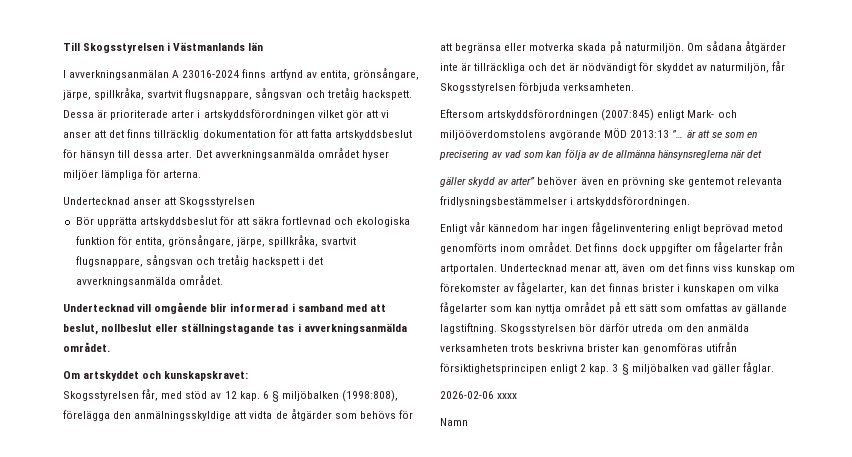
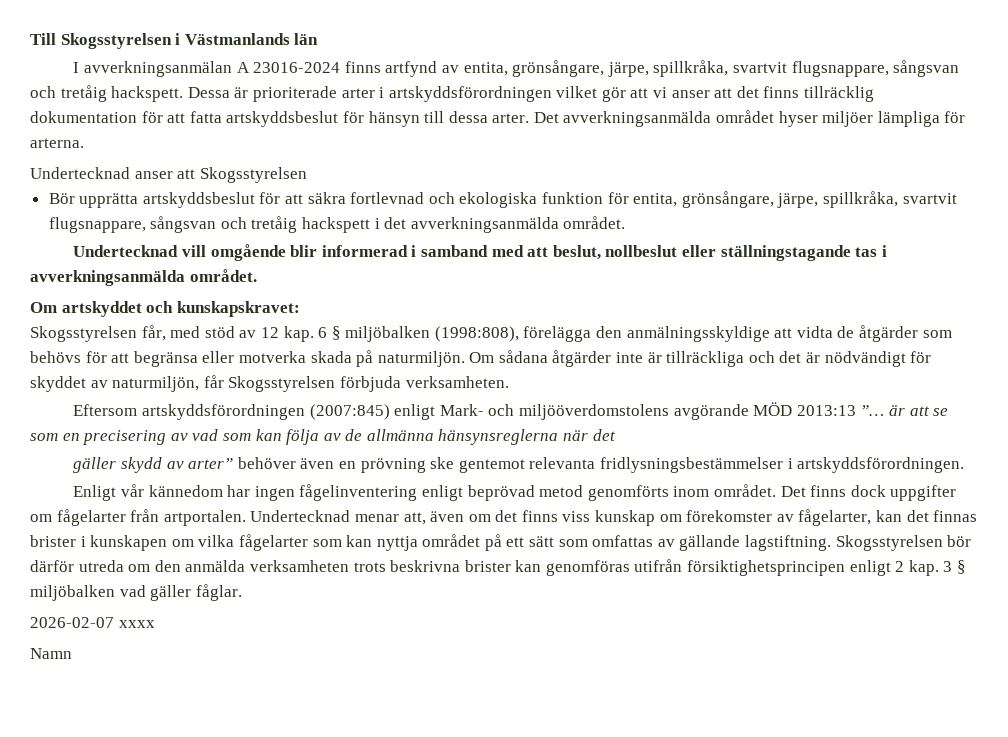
- 2026-02-06 xxxx
+ 2026-02-07 xxxx

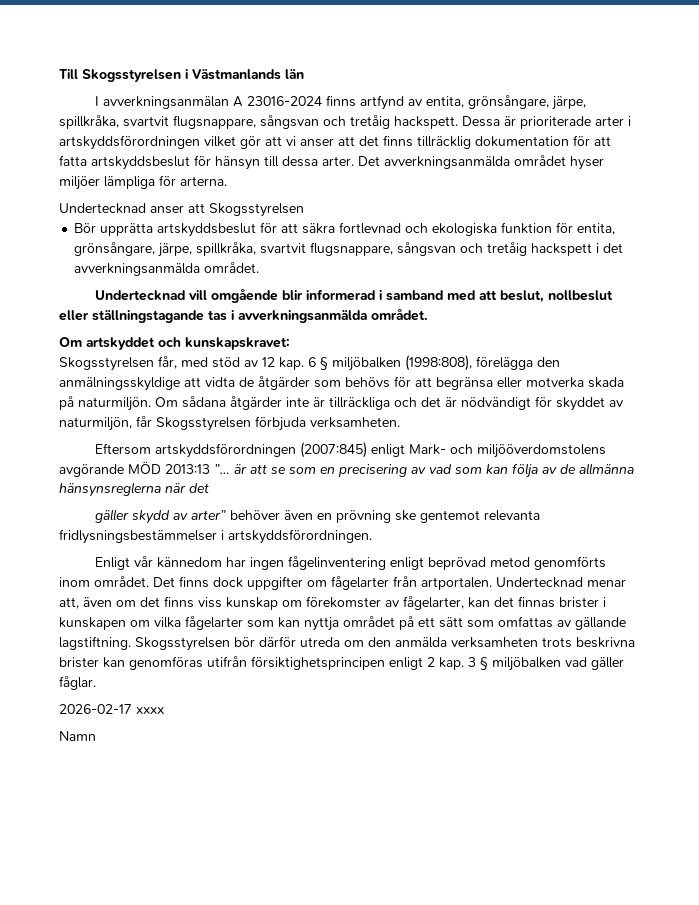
- 2026-02-07 xxxx
+ 2026-02-17 xxxx

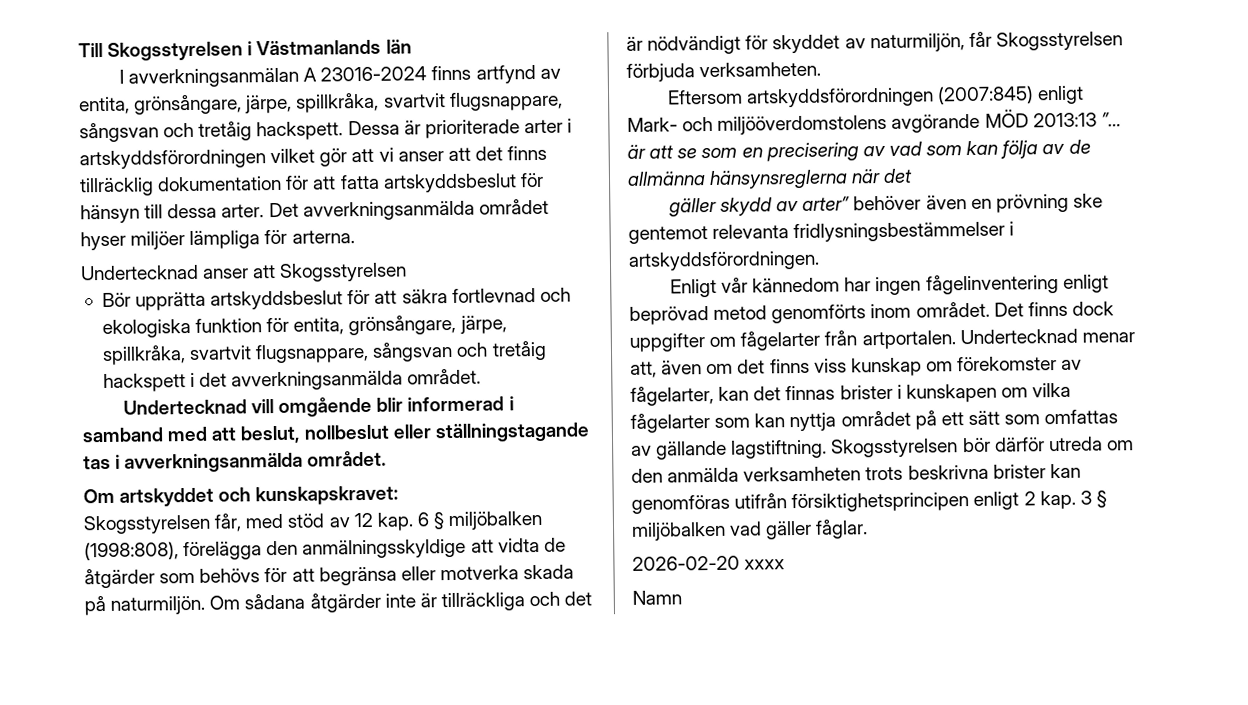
- 2026-02-17 xxxx
+ 2026-02-20 xxxx

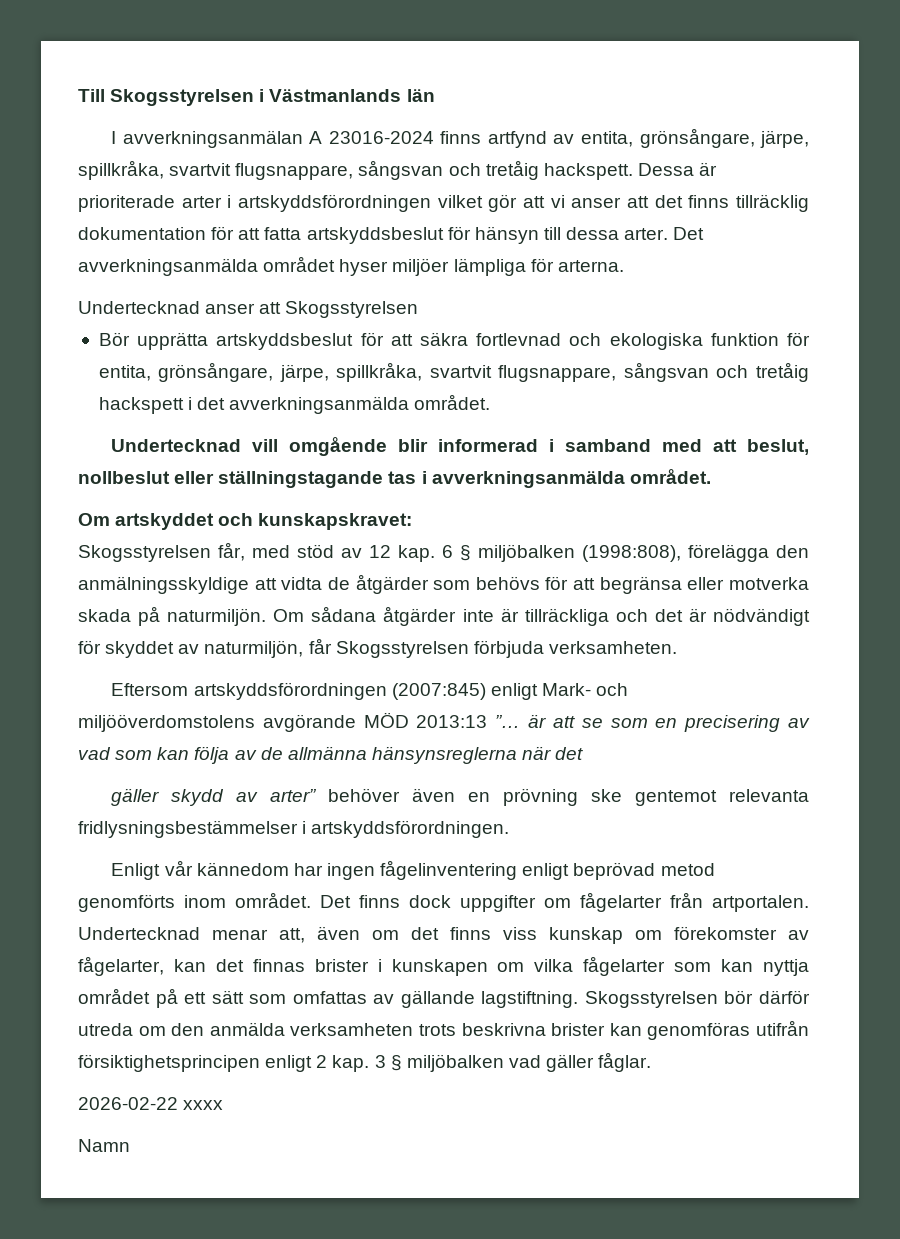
- 2026-02-20 xxxx
+ 2026-02-22 xxxx

